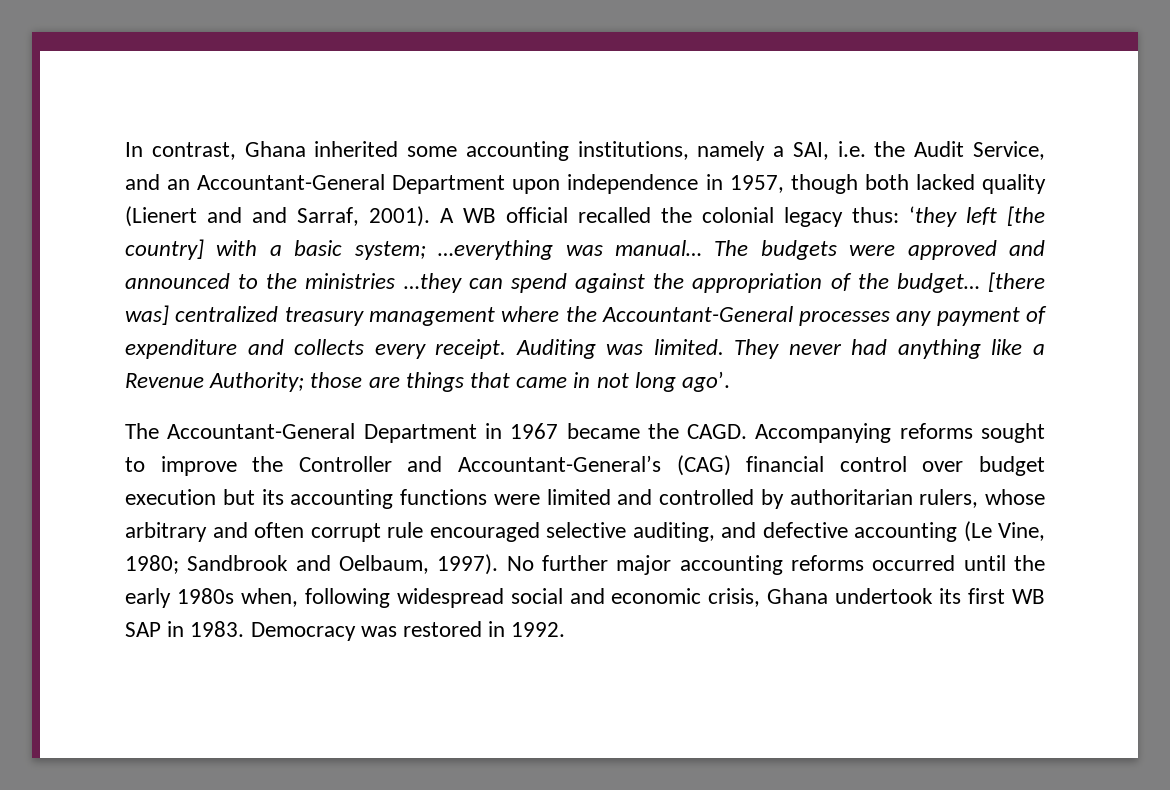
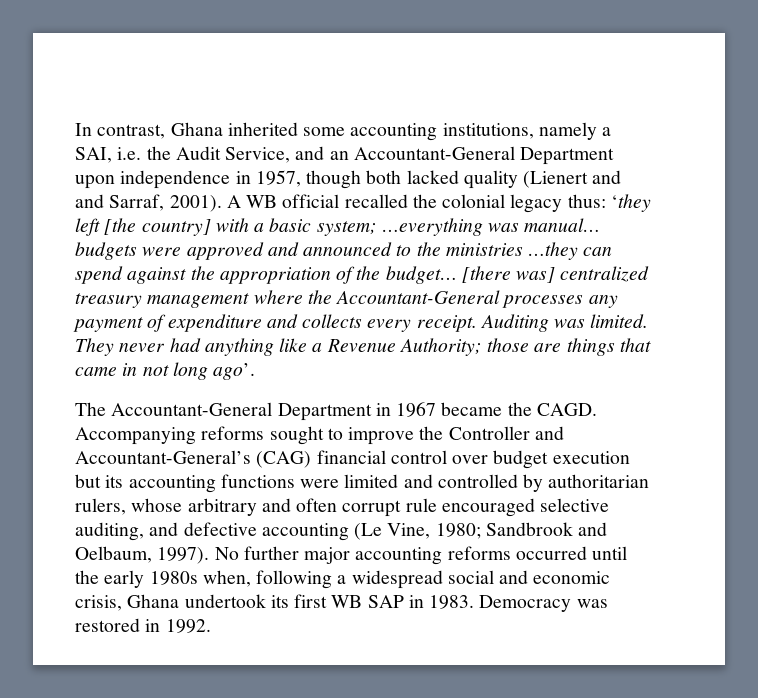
- A WB official recalled the colonial legacy thus: ‘they left [the country] with a basic system; …everything was manual… The budgets were approved and announced to the ministries …they can spend against the appropriation of the budget…
+ A WB official recalled the colonial legacy thus: ‘they left [the country] with a basic system; …everything was manual… budgets were approved and announced to the ministries …they can spend against the appropriation of the budget…
- No further major accounting reforms occurred until the early 1980s when, following widespread social and economic crisis, Ghana undertook its first WB SAP in 1983.
+ No further major accounting reforms occurred until the early 1980s when, following a widespread social and economic crisis, Ghana undertook its first WB SAP in 1983.

